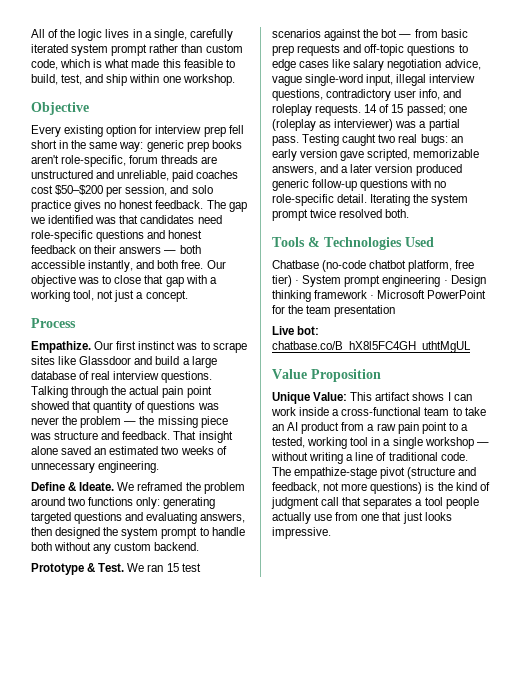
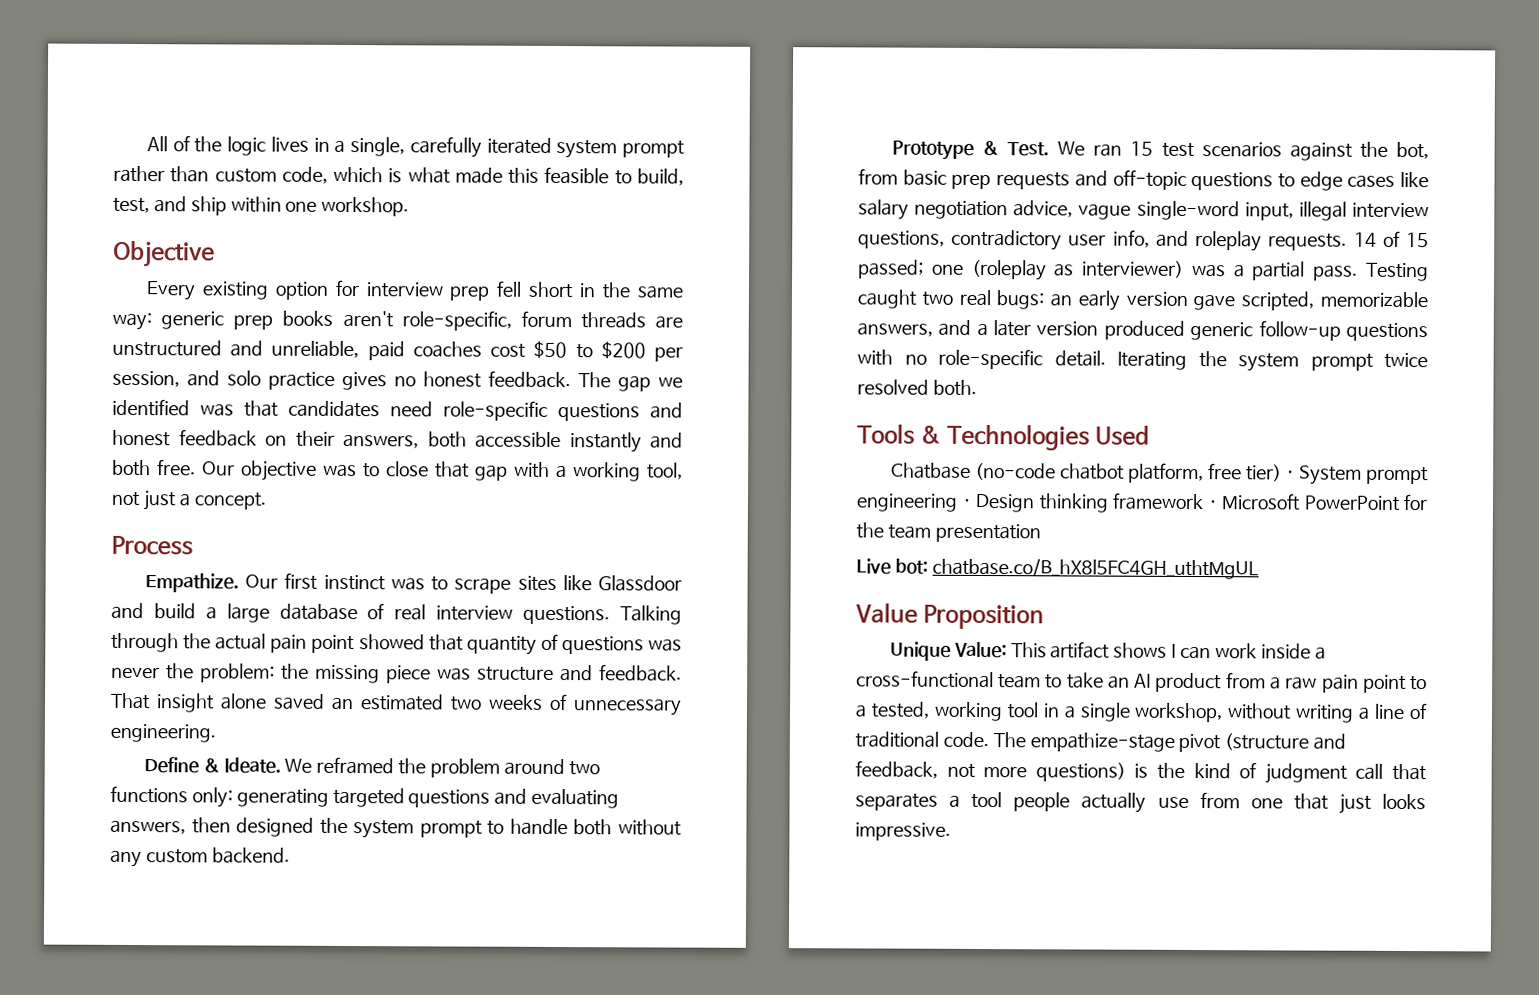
- Every existing option for interview prep fell short in the same way: generic prep books aren't role-specific, forum threads are unstructured and unreliable, paid coaches cost $50–$200 per session, and solo practice gives no honest feedback.
+ Every existing option for interview prep fell short in the same way: generic prep books aren't role-specific, forum threads are unstructured and unreliable, paid coaches cost $50 to $200 per session, and solo practice gives no honest feedback.
- The gap we identified was that candidates need role-specific questions and honest feedback on their answers — both accessible instantly, and both free.
+ The gap we identified was that candidates need role-specific questions and honest feedback on their answers, both accessible instantly and both free.
- Talking through the actual pain point showed that quantity of questions was never the problem — the missing piece was structure and feedback.
+ Talking through the actual pain point showed that quantity of questions was never the problem: the missing piece was structure and feedback.
- We ran 15 test scenarios against the bot — from basic prep requests and off-topic questions to edge cases like salary negotiation advice, vague single-word input, illegal interview questions, contradictory user info, and roleplay requests.
+ We ran 15 test scenarios against the bot, from basic prep requests and off-topic questions to edge cases like salary negotiation advice, vague single-word input, illegal interview questions, contradictory user info, and roleplay requests.
- Unique Value: This artifact shows I can work inside a cross-functional team to take an AI product from a raw pain point to a tested, working tool in a single workshop — without writing a line of traditional code.
+ Unique Value: This artifact shows I can work inside a cross-functional team to take an AI product from a raw pain point to a tested, working tool in a single workshop, without writing a line of traditional code.

